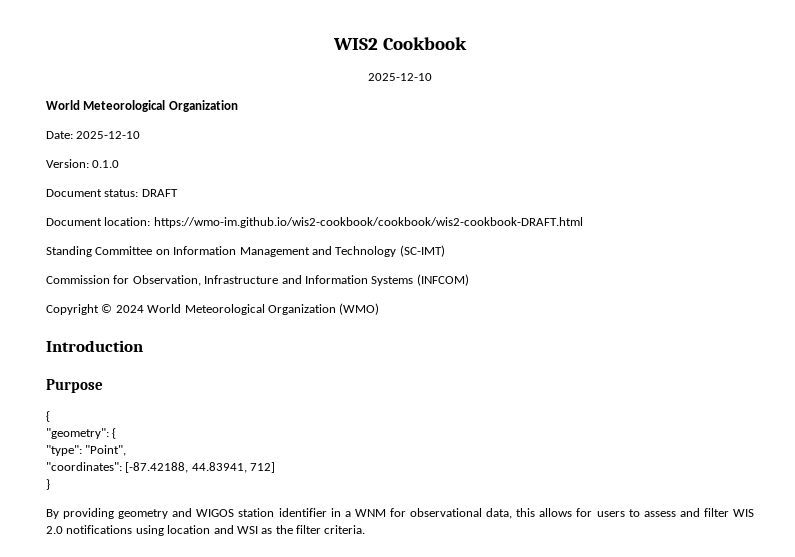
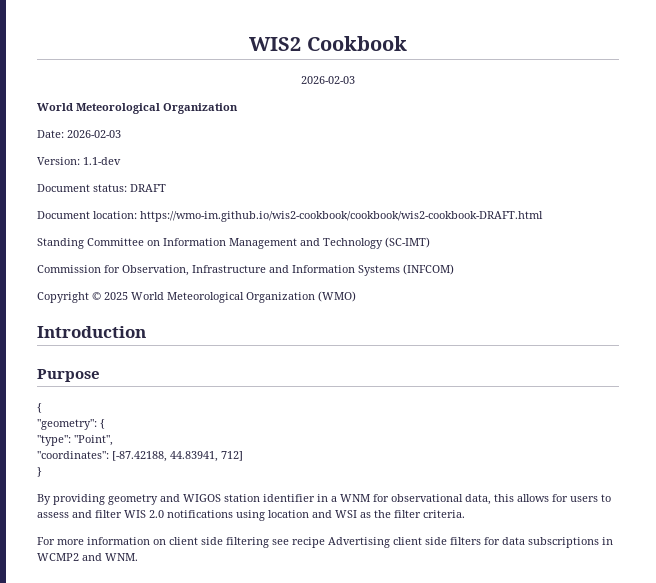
  WIS2 Cookbook
- 2025-12-10
+ 2026-02-03
- Date: 2025-12-10
+ Date: 2026-02-03
- Version: 0.1.0
+ Version: 1.1-dev
- Copyright © 2024 World Meteorological Organization (WMO)
+ Copyright © 2025 World Meteorological Organization (WMO)
+ For more information on client side filtering see recipe Advertising client side filters for data subscriptions in WCMP2 and WNM.

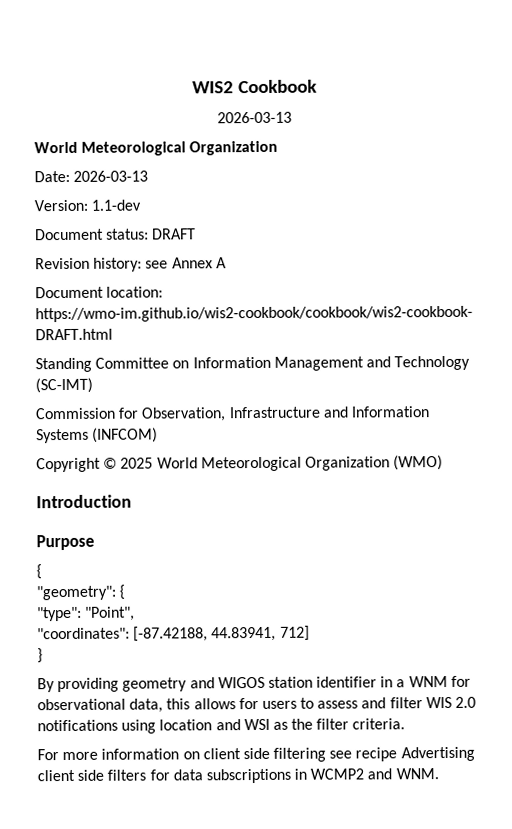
  WIS2 Cookbook
- 2026-02-03
+ 2026-03-13
- Date: 2026-02-03
+ Date: 2026-03-13
+ Revision history: see Annex A

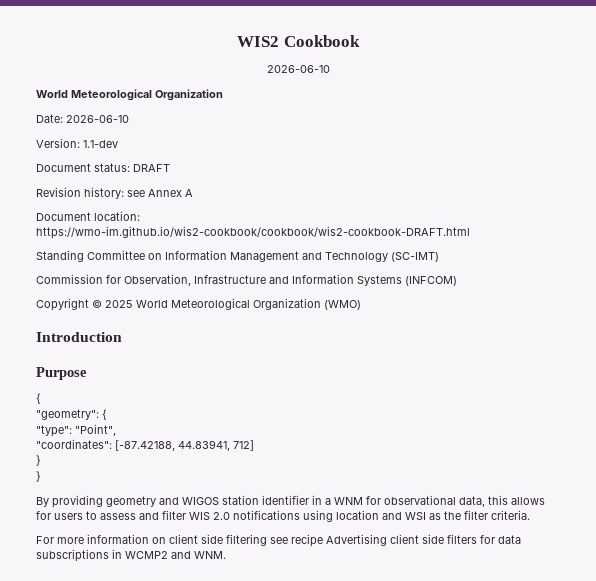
  WIS2 Cookbook
- 2026-03-13
+ 2026-06-10
- Date: 2026-03-13
+ Date: 2026-06-10
  "coordinates": [-87.42188, 44.83941, 712]
+ }

